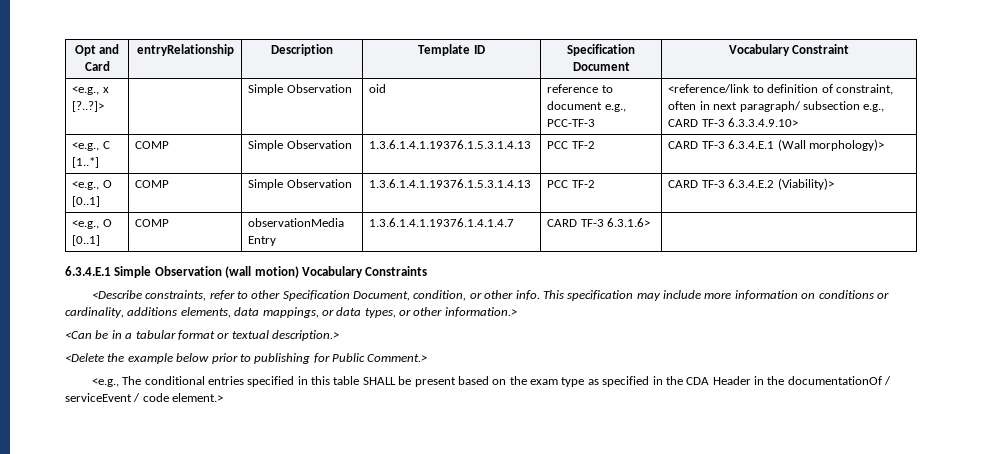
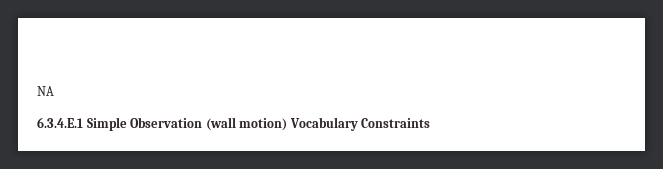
- Opt and Card | entryRelationship | Description | Template ID | Specification Document | Vocabulary Constraint
- <e.g., x [?..?]> | | Simple Observation | oid | reference to document e.g., PCC-TF-3 | <reference/link to definition of constraint, often in next paragraph/ subsection e.g., CARD TF-3 6.3.3.4.9.10>
- <e.g., C [1..*] | COMP | Simple Observation | 1.3.6.1.4.1.19376.1.5.3.1.4.13 | PCC TF-2 | CARD TF-3 6.3.4.E.1 (Wall morphology)>
- <e.g., O [0..1] | COMP | Simple Observation | 1.3.6.1.4.1.19376.1.5.3.1.4.13 | PCC TF-2 | CARD TF-3 6.3.4.E.2 (Viability)>
- <e.g., O [0..1] | COMP | observationMedia Entry | 1.3.6.1.4.1.19376.1.4.1.4.7 | CARD TF-3 6.3.1.6> |
+ NA
- <Describe constraints, refer to other Specification Document, condition, or other info. This specification may include more information on conditions or cardinality, additions elements, data mappings, or data types, or other information.>
- <Can be in a tabular format or textual description.>
- <Delete the example below prior to publishing for Public Comment.>
- <e.g., The conditional entries specified in this table SHALL be present based on the exam type as specified in the CDA Header in the documentationOf / serviceEvent / code element.>

